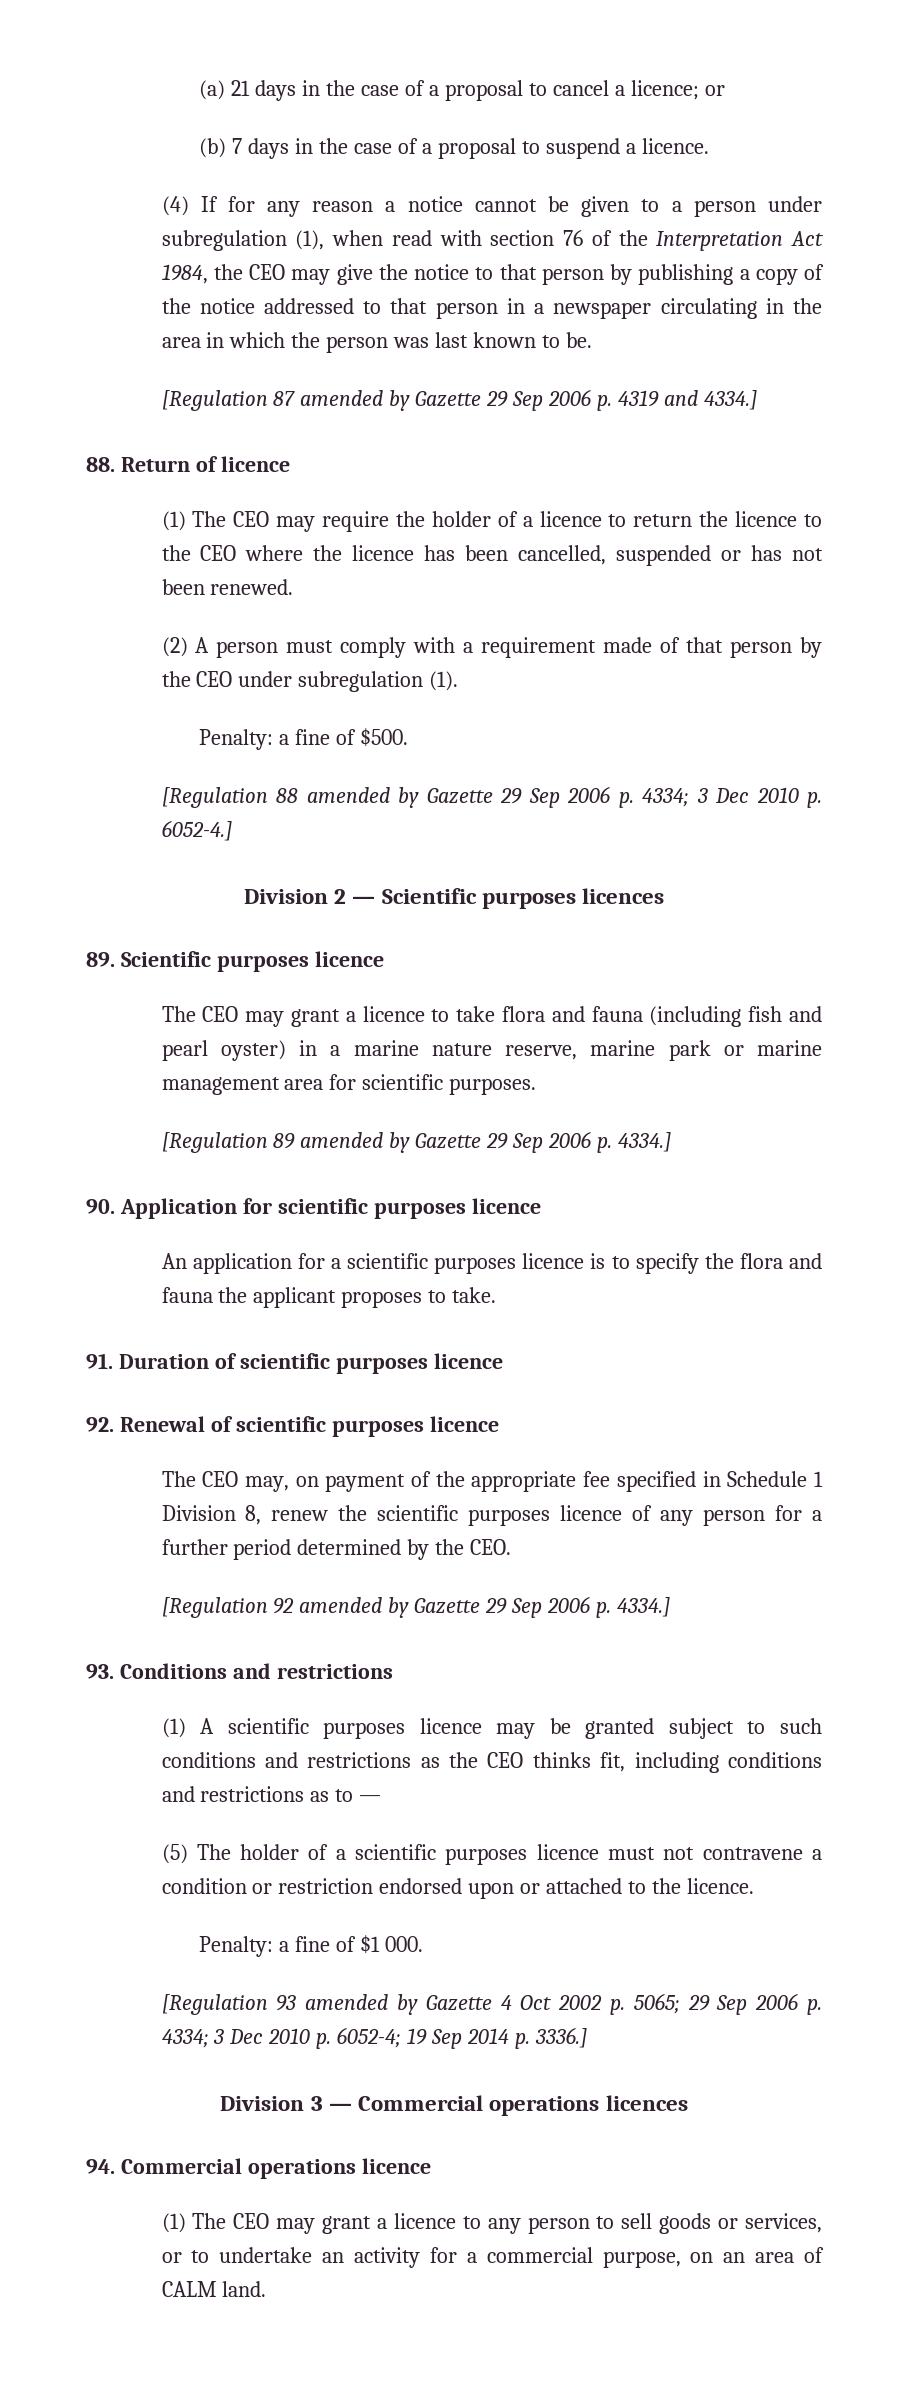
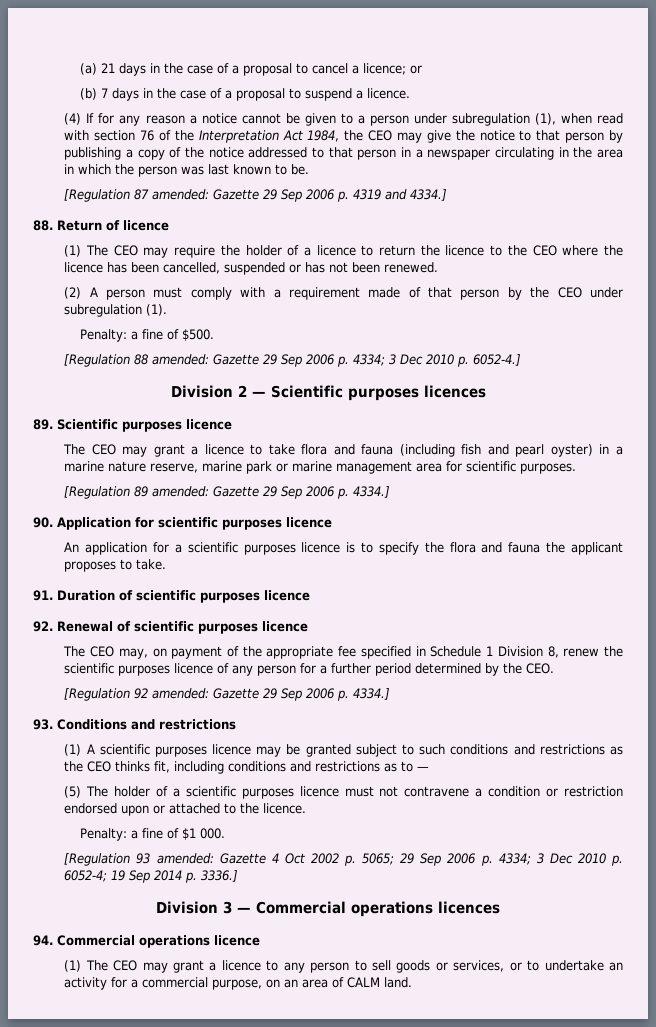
- [Regulation 87 amended by Gazette 29 Sep 2006 p. 4319 and 4334.]
+ [Regulation 87 amended: Gazette 29 Sep 2006 p. 4319 and 4334.]
- [Regulation 88 amended by Gazette 29 Sep 2006 p. 4334; 3 Dec 2010 p. 6052-4.]
+ [Regulation 88 amended: Gazette 29 Sep 2006 p. 4334; 3 Dec 2010 p. 6052-4.]
- [Regulation 89 amended by Gazette 29 Sep 2006 p. 4334.]
+ [Regulation 89 amended: Gazette 29 Sep 2006 p. 4334.]
- [Regulation 92 amended by Gazette 29 Sep 2006 p. 4334.]
+ [Regulation 92 amended: Gazette 29 Sep 2006 p. 4334.]
- [Regulation 93 amended by Gazette 4 Oct 2002 p. 5065; 29 Sep 2006 p. 4334; 3 Dec 2010 p. 6052-4; 19 Sep 2014 p. 3336.]
+ [Regulation 93 amended: Gazette 4 Oct 2002 p. 5065; 29 Sep 2006 p. 4334; 3 Dec 2010 p. 6052-4; 19 Sep 2014 p. 3336.]

